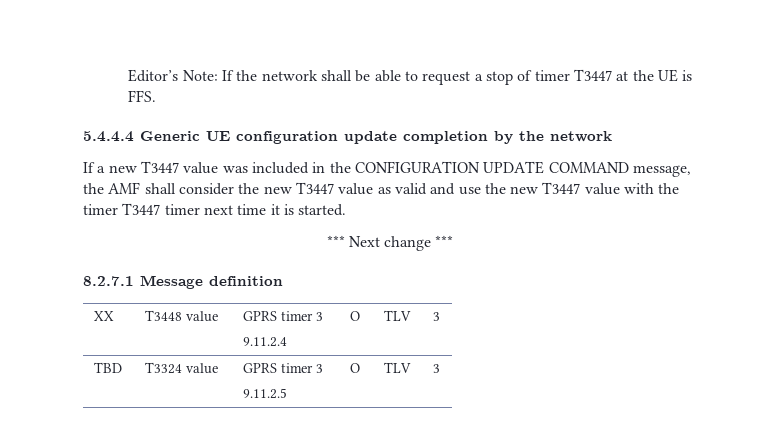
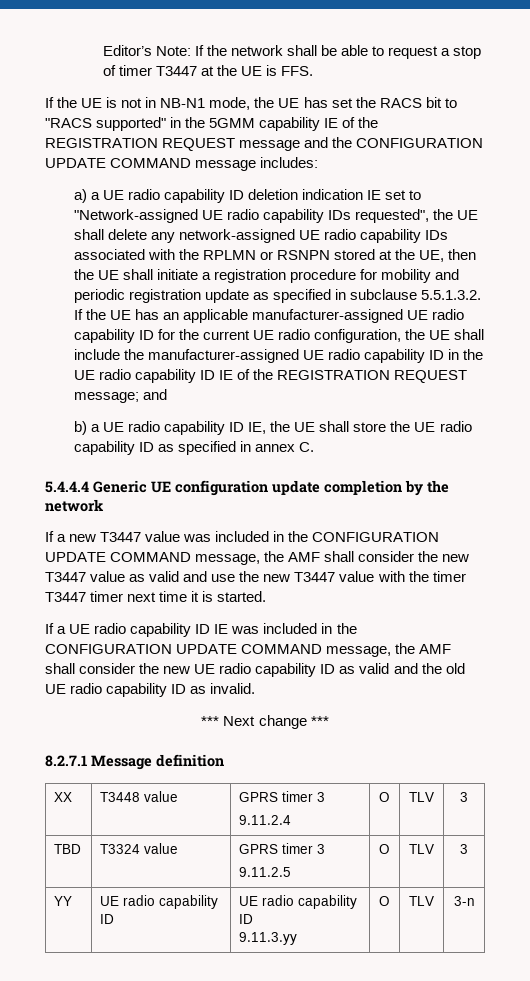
+ If the UE is not in NB-N1 mode, the UE has set the RACS bit to "RACS supported" in the 5GMM capability IE of the REGISTRATION REQUEST message and the CONFIGURATION UPDATE COMMAND message includes:
+ a) a UE radio capability ID deletion indication IE set to "Network-assigned UE radio capability IDs requested", the UE shall delete any network-assigned UE radio capability IDs associated with the RPLMN or RSNPN stored at the UE, then the UE shall initiate a registration procedure for mobility and periodic registration update as specified in subclause 5.5.1.3.2. If the UE has an applicable manufacturer-assigned UE radio capability ID for the current UE radio configuration, the UE shall include the manufacturer-assigned UE radio capability ID in the UE radio capability ID IE of the REGISTRATION REQUEST message; and
+ b) a UE radio capability ID IE, the UE shall store the UE radio capability ID as specified in annex C.
+ If a UE radio capability ID IE was included in the CONFIGURATION UPDATE COMMAND message, the AMF shall consider the new UE radio capability ID as valid and the old UE radio capability ID as invalid.
+ YY | UE radio capability ID | UE radio capability ID
+ 9.11.3.yy | O | TLV | 3-n

